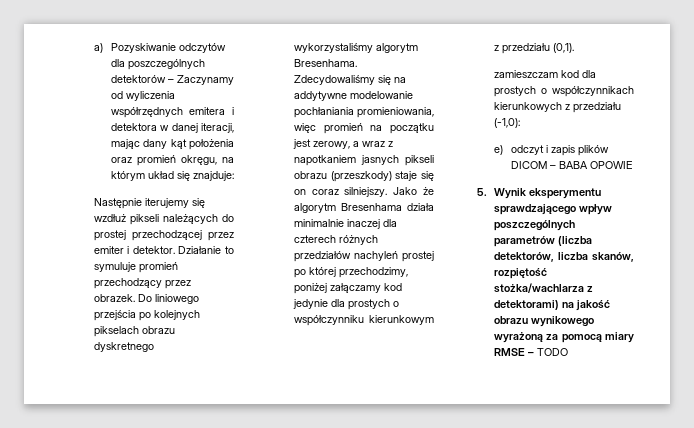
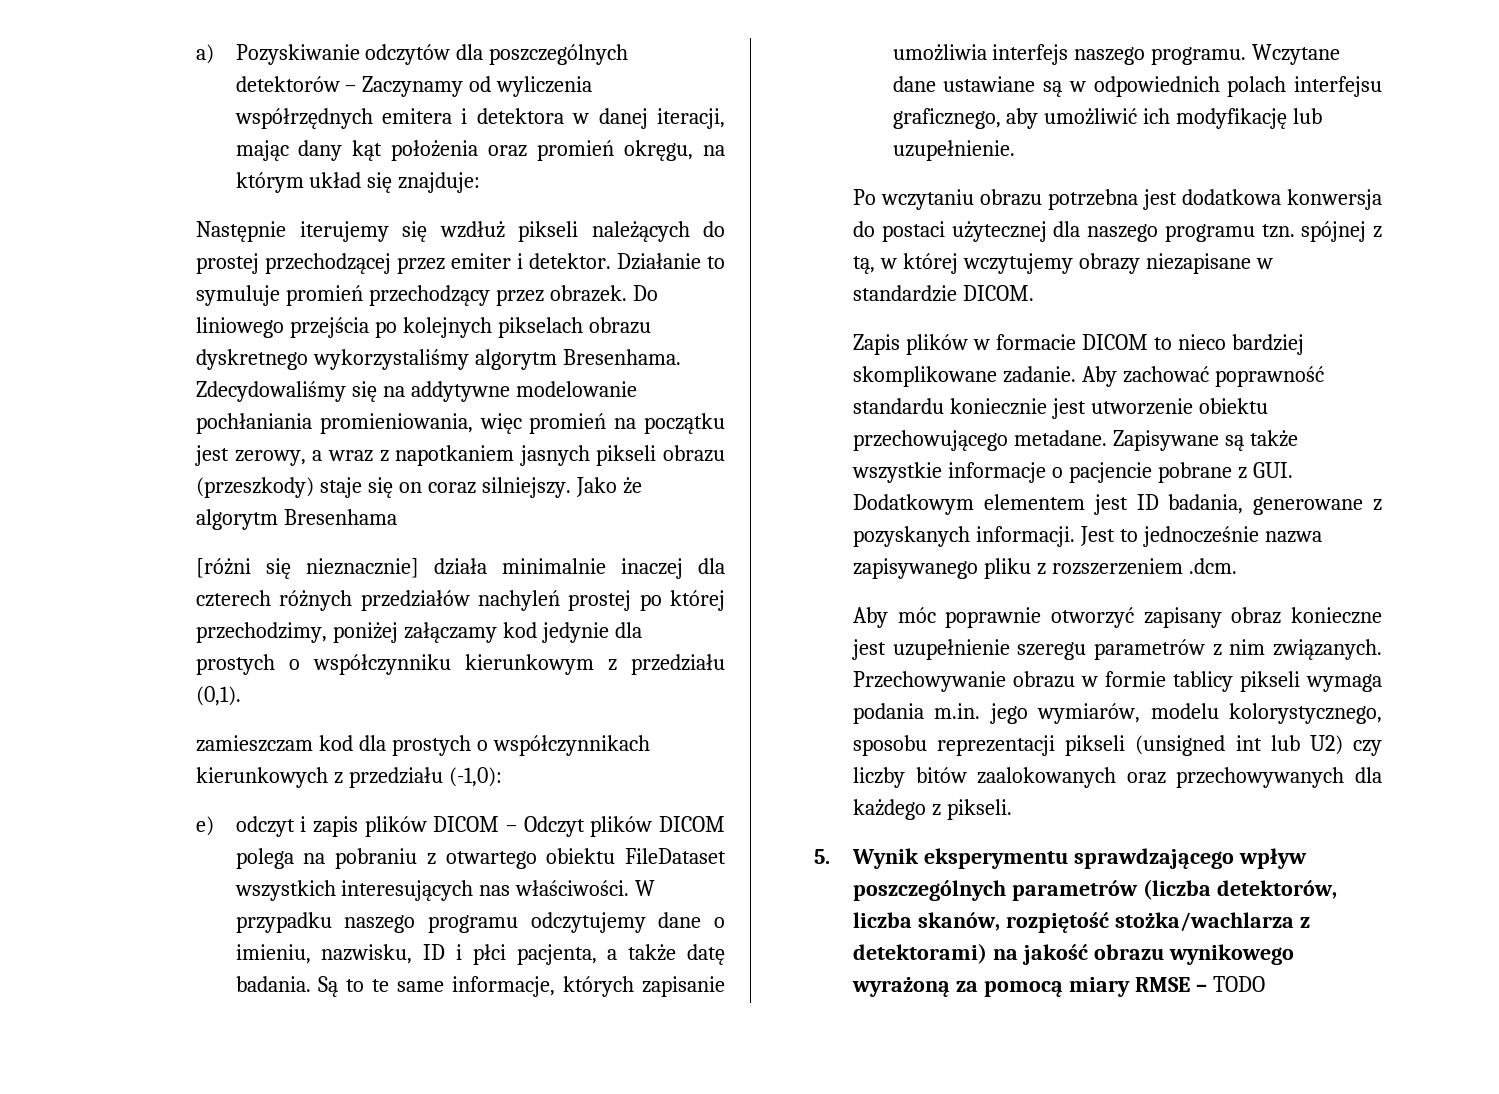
- Jako że algorytm Bresenhama działa minimalnie inaczej dla czterech różnych przedziałów nachyleń prostej po której przechodzimy, poniżej załączamy kod jedynie dla prostych o współczynniku kierunkowym z przedziału (0,1).
+ Jako że algorytm Bresenhama
+ [różni się nieznacznie] działa minimalnie inaczej dla czterech różnych przedziałów nachyleń prostej po której przechodzimy, poniżej załączamy kod jedynie dla prostych o współczynniku kierunkowym z przedziału (0,1).
- e) odczyt i zapis plików DICOM – BABA OPOWIE
+ e) odczyt i zapis plików DICOM – Odczyt plików DICOM polega na pobraniu z otwartego obiektu FileDataset wszystkich interesujących nas właściwości. W przypadku naszego programu odczytujemy dane o imieniu, nazwisku, ID i płci pacjenta, a także datę badania. Są to te same informacje, których zapisanie umożliwia interfejs naszego programu. Wczytane dane ustawiane są w odpowiednich polach interfejsu graficznego, aby umożliwić ich modyfikację lub uzupełnienie.
+ Po wczytaniu obrazu potrzebna jest dodatkowa konwersja do postaci użytecznej dla naszego programu tzn. spójnej z tą, w której wczytujemy obrazy niezapisane w standardzie DICOM.
+ Zapis plików w formacie DICOM to nieco bardziej skomplikowane zadanie. Aby zachować poprawność standardu koniecznie jest utworzenie obiektu przechowującego metadane. Zapisywane są także wszystkie informacje o pacjencie pobrane z GUI. Dodatkowym elementem jest ID badania, generowane z pozyskanych informacji. Jest to jednocześnie nazwa zapisywanego pliku z rozszerzeniem .dcm.
+ Aby móc poprawnie otworzyć zapisany obraz konieczne jest uzupełnienie szeregu parametrów z nim związanych. Przechowywanie obrazu w formie tablicy pikseli wymaga podania m.in. jego wymiarów, modelu kolorystycznego, sposobu reprezentacji pikseli (unsigned int lub U2) czy liczby bitów zaalokowanych oraz przechowywanych dla każdego z pikseli.

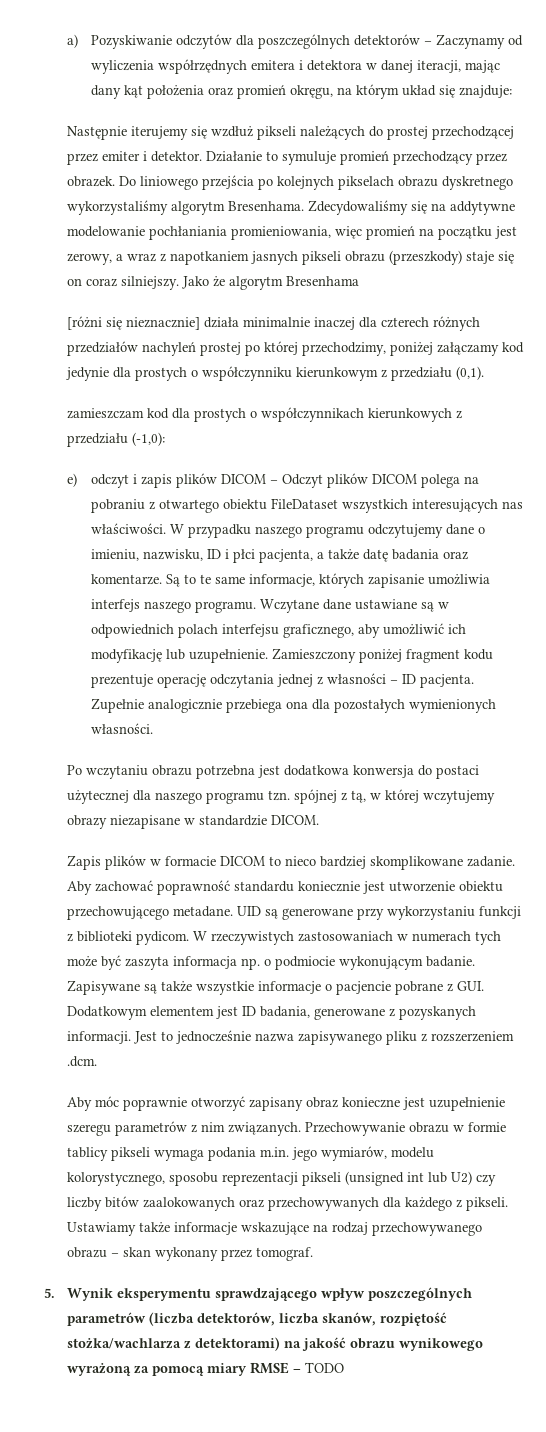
- W przypadku naszego programu odczytujemy dane o imieniu, nazwisku, ID i płci pacjenta, a także datę badania.
+ W przypadku naszego programu odczytujemy dane o imieniu, nazwisku, ID i płci pacjenta, a także datę badania oraz komentarze.
+ Zamieszczony poniżej fragment kodu prezentuje operację odczytania jednej z własności – ID pacjenta. Zupełnie analogicznie przebiega ona dla pozostałych wymienionych własności.
+ UID są generowane przy wykorzystaniu funkcji z biblioteki pydicom. W rzeczywistych zastosowaniach w numerach tych może być zaszyta informacja np. o podmiocie wykonującym badanie.
+ Ustawiamy także informacje wskazujące na rodzaj przechowywanego obrazu – skan wykonany przez tomograf.

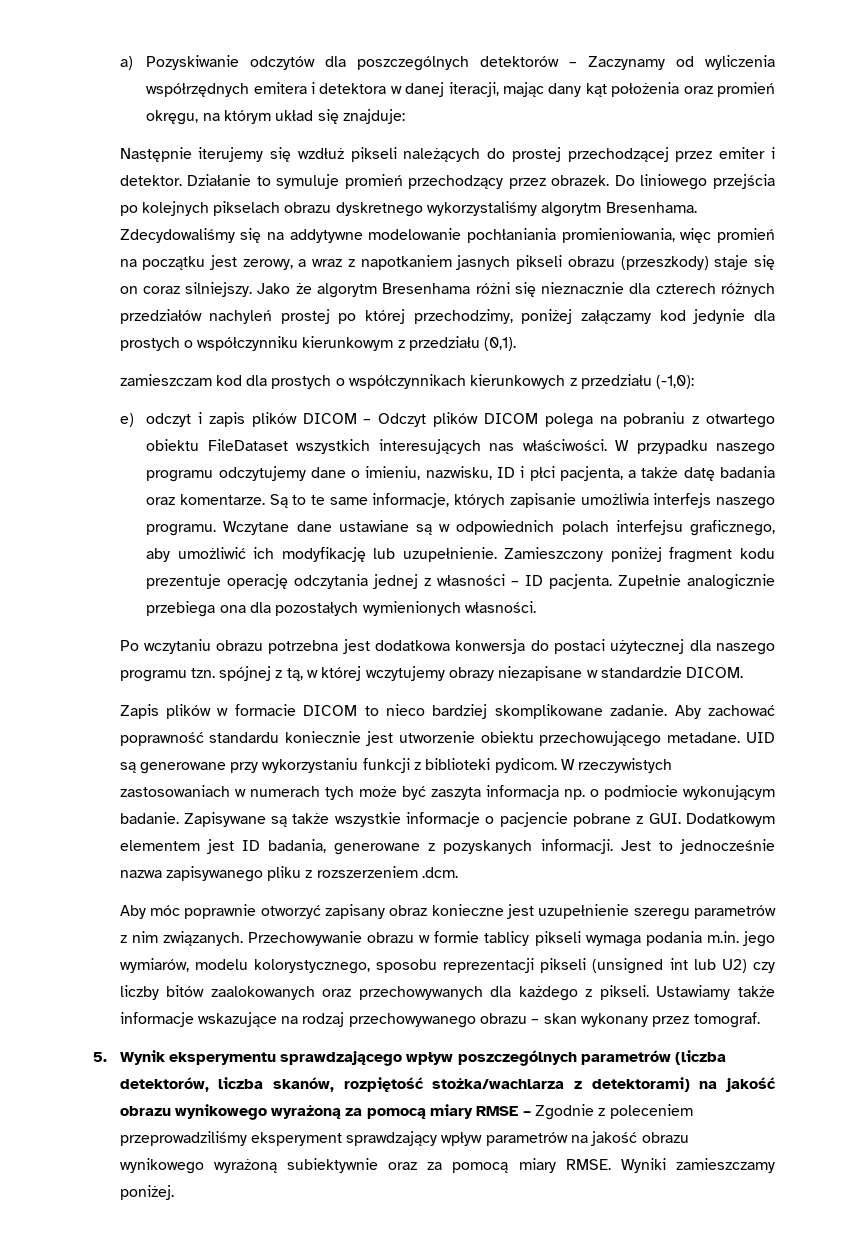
- Jako że algorytm Bresenhama
- [różni się nieznacznie] działa minimalnie inaczej dla czterech różnych przedziałów nachyleń prostej po której przechodzimy, poniżej załączamy kod jedynie dla prostych o współczynniku kierunkowym z przedziału (0,1).
+ Jako że algorytm Bresenhama różni się nieznacznie dla czterech różnych przedziałów nachyleń prostej po której przechodzimy, poniżej załączamy kod jedynie dla prostych o współczynniku kierunkowym z przedziału (0,1).
- 5. Wynik eksperymentu sprawdzającego wpływ poszczególnych parametrów (liczba detektorów, liczba skanów, rozpiętość stożka/wachlarza z detektorami) na jakość obrazu wynikowego wyrażoną za pomocą miary RMSE – TODO
+ 5. Wynik eksperymentu sprawdzającego wpływ poszczególnych parametrów (liczba detektorów, liczba skanów, rozpiętość stożka/wachlarza z detektorami) na jakość obrazu wynikowego wyrażoną za pomocą miary RMSE – Zgodnie z poleceniem przeprowadziliśmy eksperyment sprawdzający wpływ parametrów na jakość obrazu wynikowego wyrażoną subiektywnie oraz za pomocą miary RMSE. Wyniki zamieszczamy poniżej.

